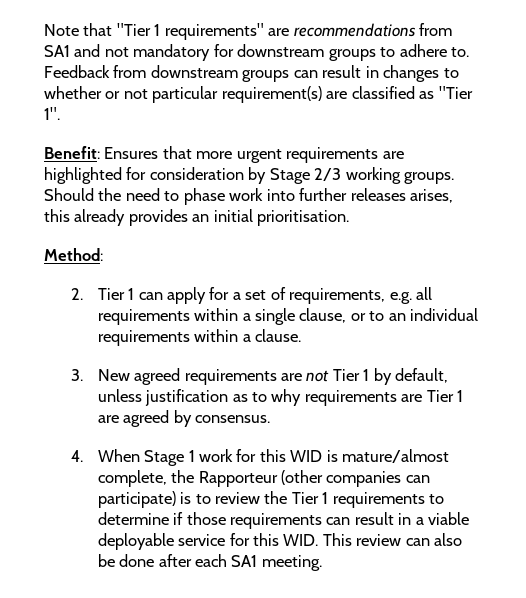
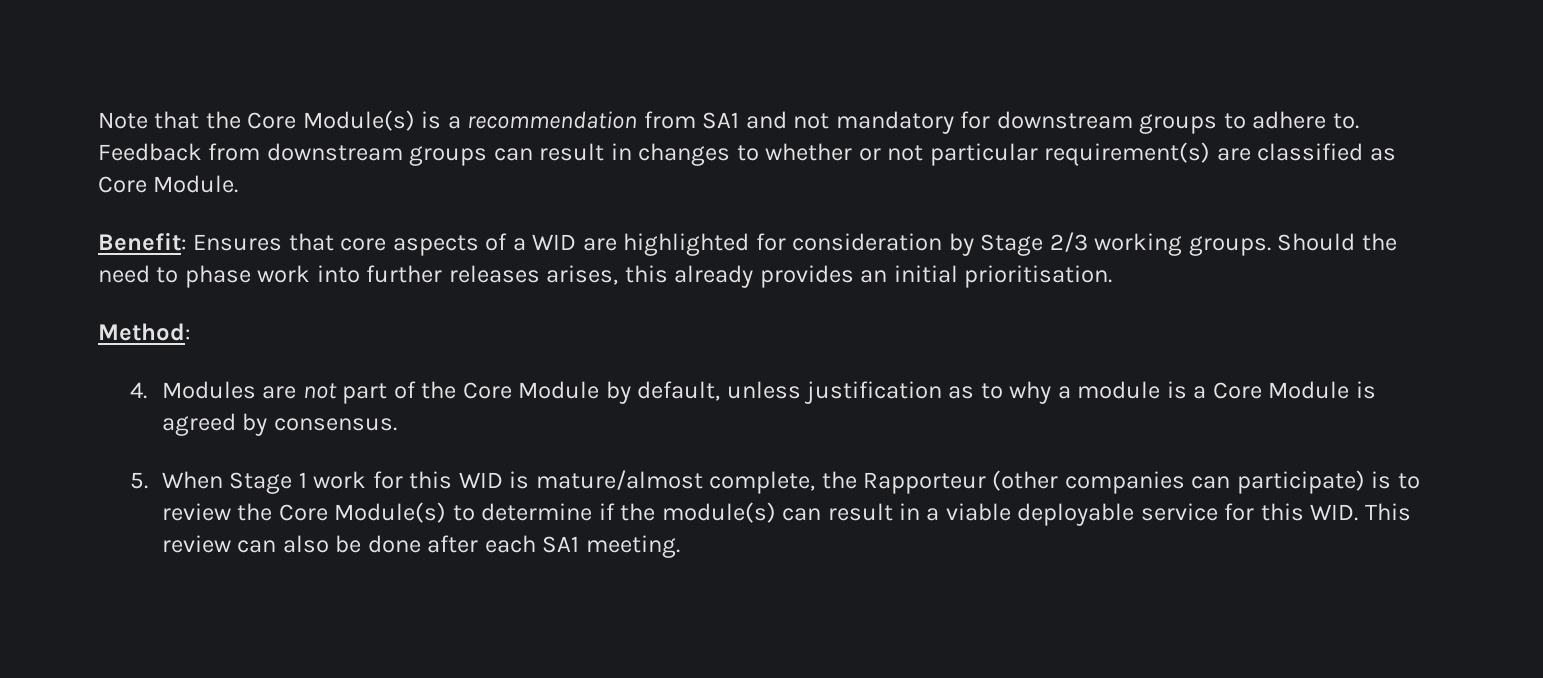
- Note that "Tier 1 requirements" are recommendations from SA1 and not mandatory for downstream groups to adhere to.
+ Note that the Core Module(s) is a recommendation from SA1 and not mandatory for downstream groups to adhere to.
- Feedback from downstream groups can result in changes to whether or not particular requirement(s) are classified as "Tier 1".
+ Feedback from downstream groups can result in changes to whether or not particular requirement(s) are classified as Core Module.
- Benefit: Ensures that more urgent requirements are highlighted for consideration by Stage 2/3 working groups.
+ Benefit: Ensures that core aspects of a WID are highlighted for consideration by Stage 2/3 working groups.
- 2. Tier 1 can apply for a set of requirements, e.g. all requirements within a single clause, or to an individual requirements within a clause.
- 3. New agreed requirements are not Tier 1 by default, unless justification as to why requirements are Tier 1 are agreed by consensus.
+ 4. Modules are not part of the Core Module by default, unless justification as to why a module is a Core Module is agreed by consensus.
- 4. When Stage 1 work for this WID is mature/almost complete, the Rapporteur (other companies can participate) is to review the Tier 1 requirements to determine if those requirements can result in a viable deployable service for this WID. This review can also be done after each SA1 meeting.
+ 5. When Stage 1 work for this WID is mature/almost complete, the Rapporteur (other companies can participate) is to review the Core Module(s) to determine if the module(s) can result in a viable deployable service for this WID. This review can also be done after each SA1 meeting.

